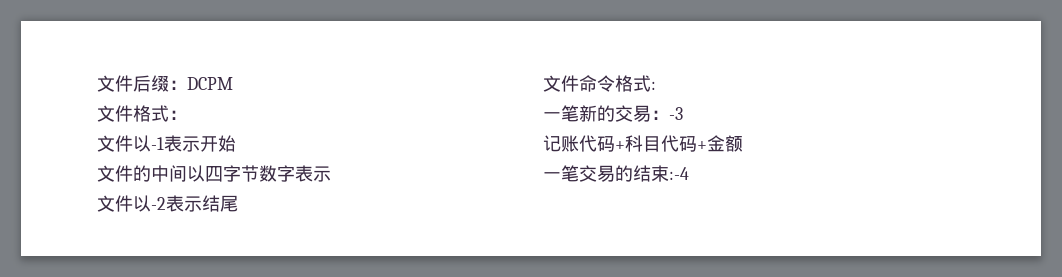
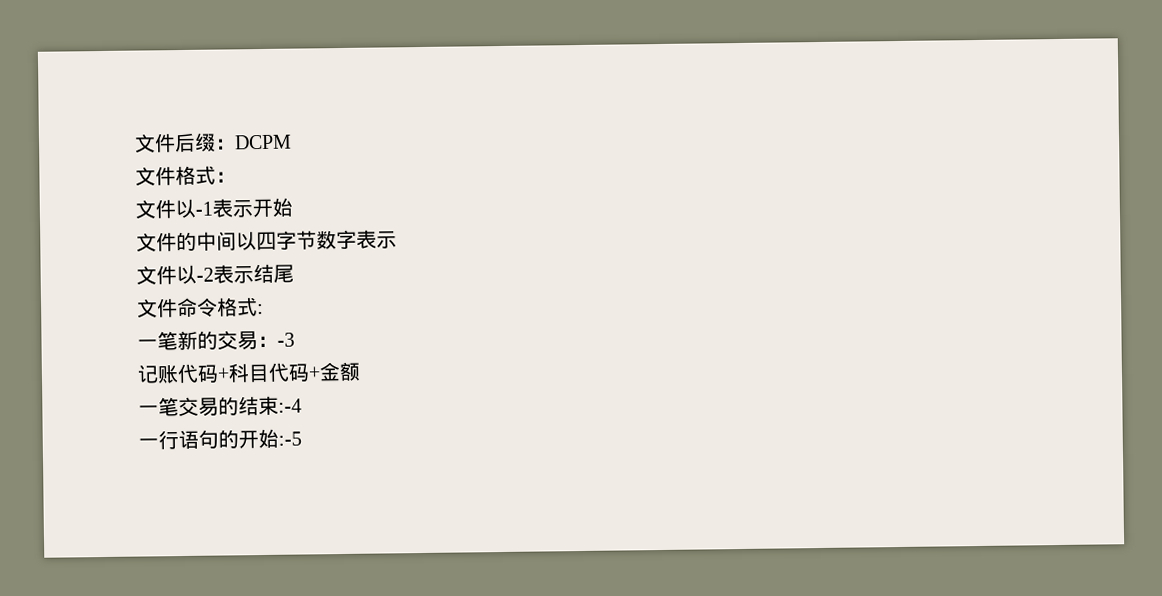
+ 一行语句的开始:-5

